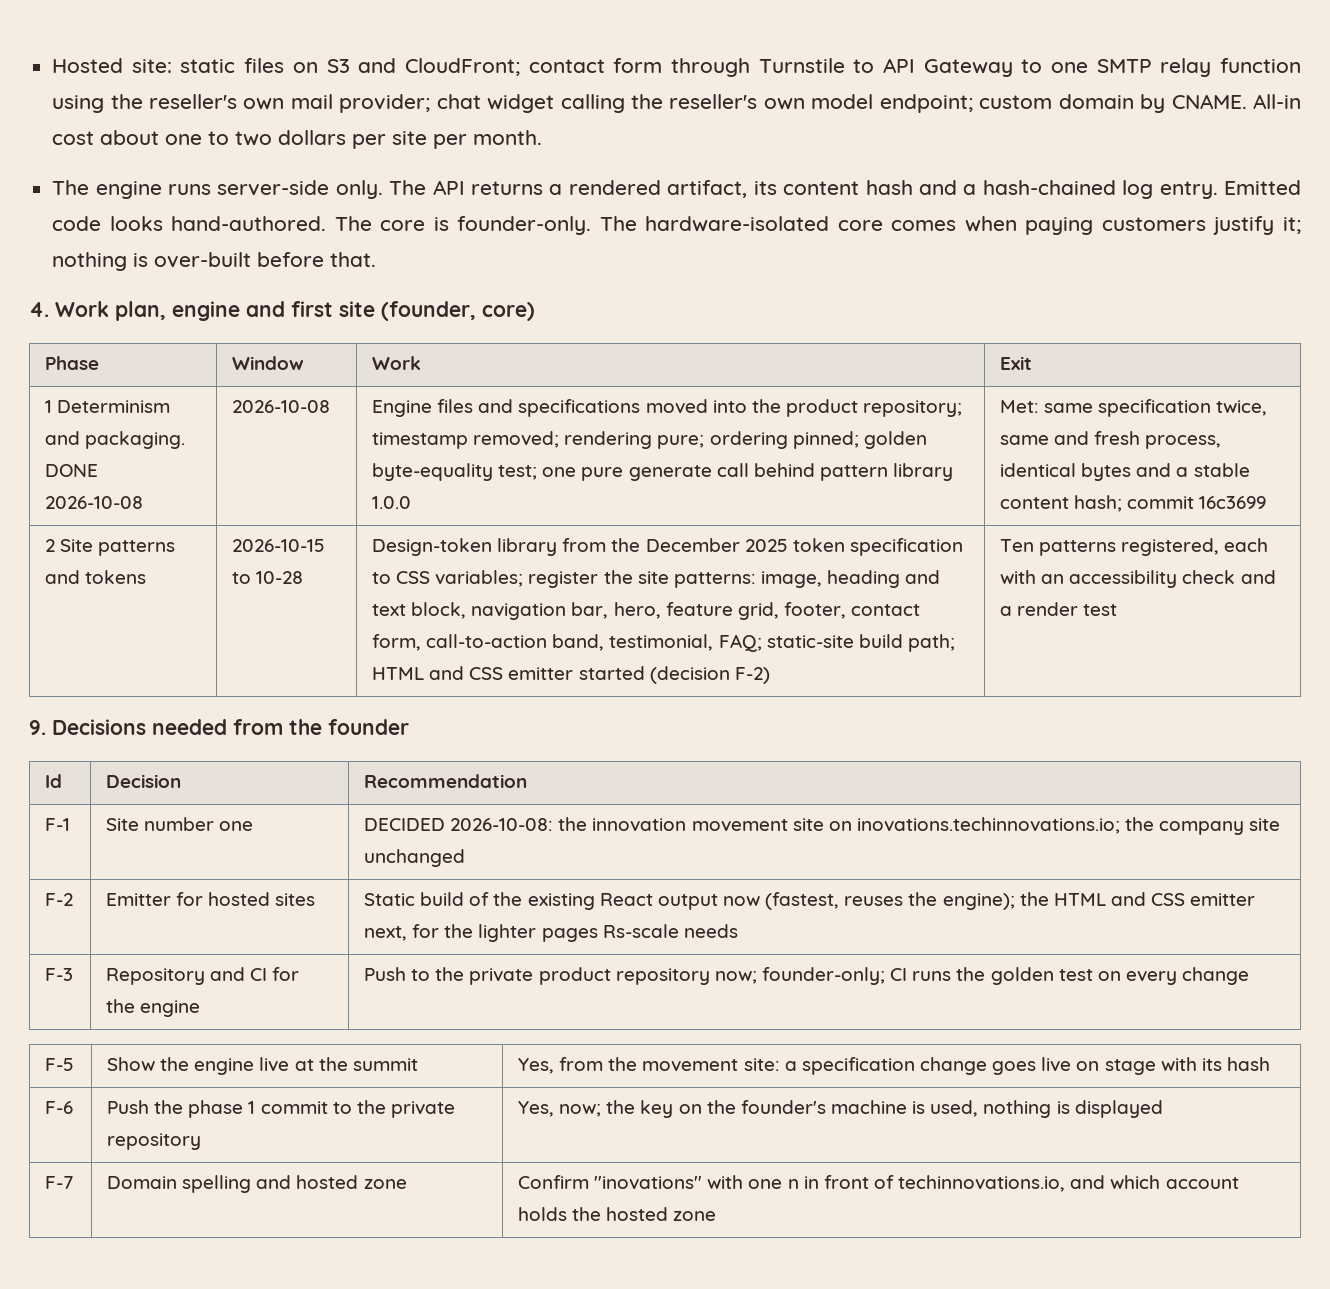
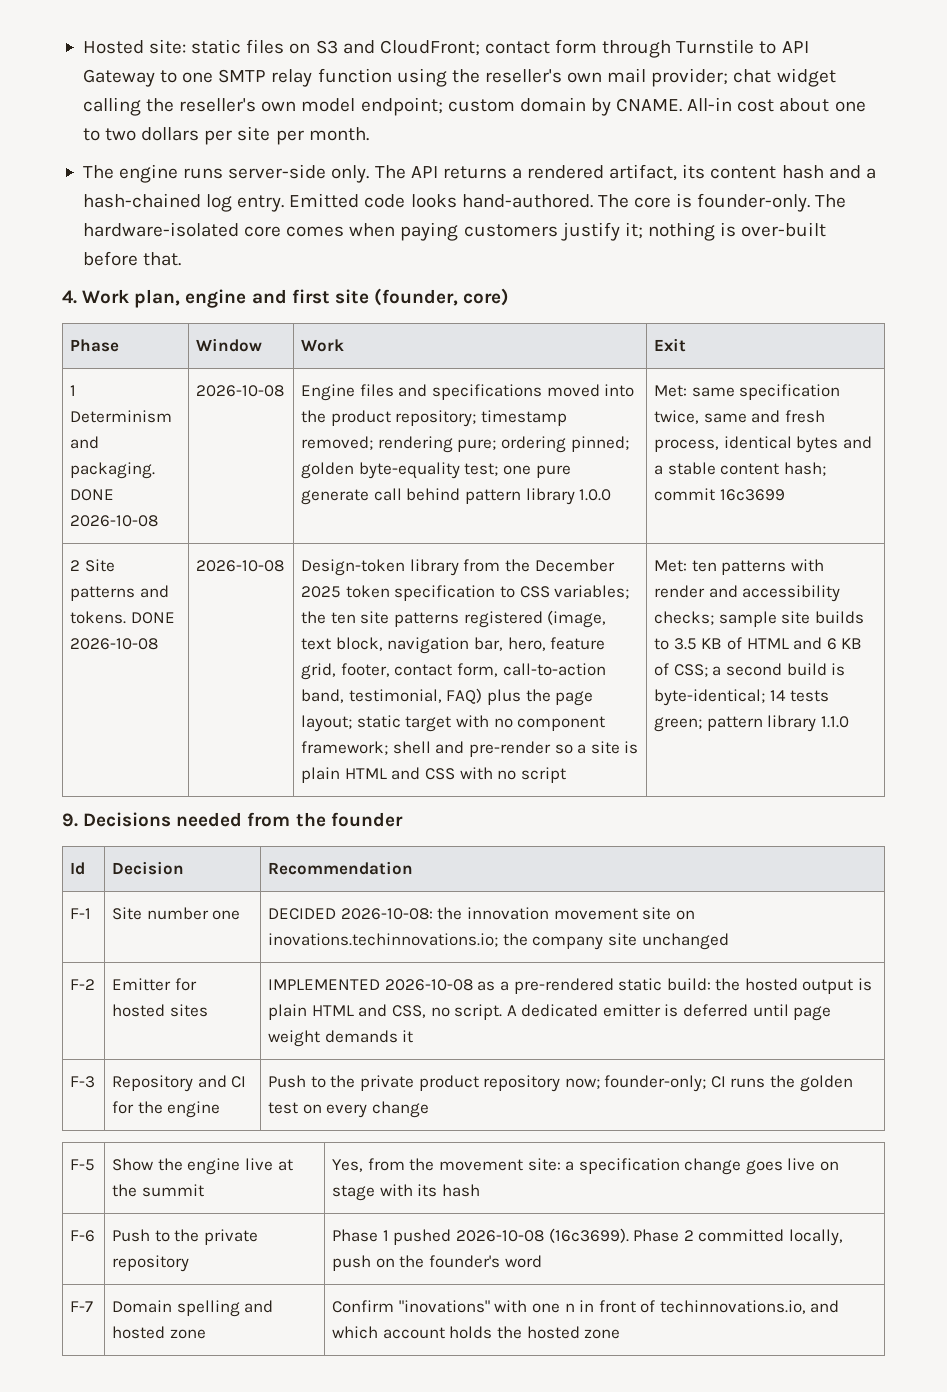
- 2 Site patterns and tokens | 2026-10-15 to 10-28
+ 2 Site patterns and tokens. DONE 2026-10-08 | 2026-10-08
- Design-token library from the December 2025 token specification to CSS variables; register the site patterns: image, heading and text block, navigation bar, hero, feature grid, footer, contact form, call-to-action band, testimonial, FAQ; static-site build path; HTML and CSS emitter started (decision F-2) | Ten patterns registered, each with an accessibility check and a render test
+ Design-token library from the December 2025 token specification to CSS variables; the ten site patterns registered (image, text block, navigation bar, hero, feature grid, footer, contact form, call-to-action band, testimonial, FAQ) plus the page layout; static target with no component framework; shell and pre-render so a site is plain HTML and CSS with no script | Met: ten patterns with render and accessibility checks; sample site builds to 3.5 KB of HTML and 6 KB of CSS; a second build is byte-identical; 14 tests green; pattern library 1.1.0
- F-2 | Emitter for hosted sites | Static build of the existing React output now (fastest, reuses the engine); the HTML and CSS emitter next, for the lighter pages Rs-scale needs
+ F-2 | Emitter for hosted sites | IMPLEMENTED 2026-10-08 as a pre-rendered static build: the hosted output is plain HTML and CSS, no script. A dedicated emitter is deferred until page weight demands it
- F-6 | Push the phase 1 commit to the private repository | Yes, now; the key on the founder's machine is used, nothing is displayed
+ F-6 | Push to the private repository | Phase 1 pushed 2026-10-08 (16c3699). Phase 2 committed locally, push on the founder's word

